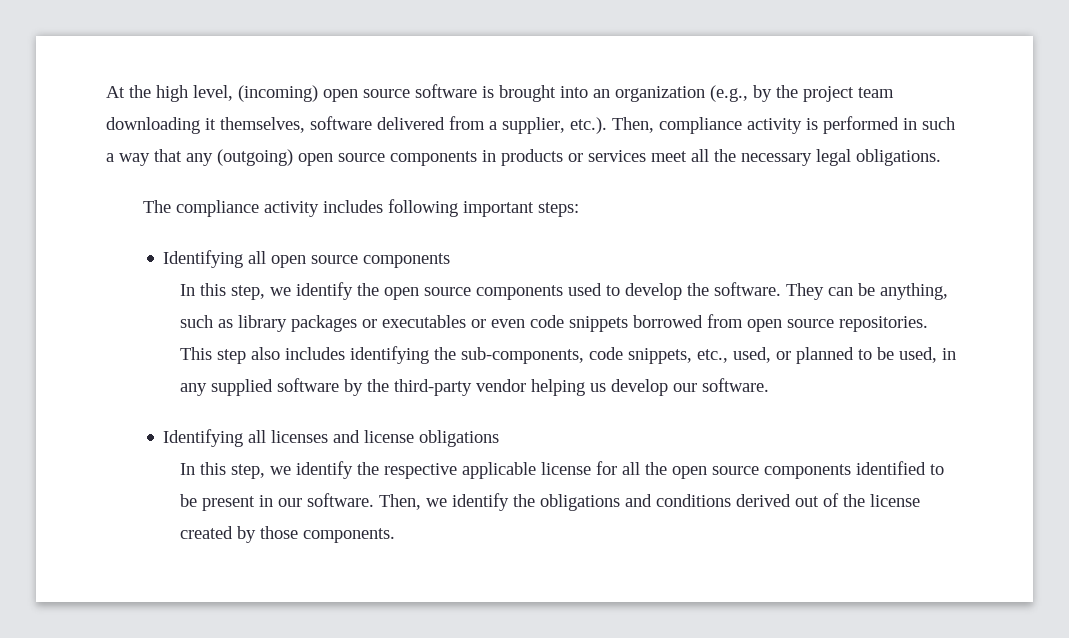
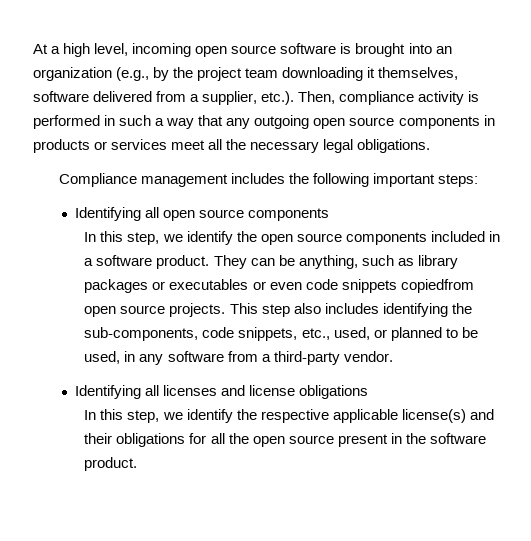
- At the high level, (incoming) open source software is brought into an organization (e.g., by the project team downloading it themselves, software delivered from a supplier, etc.). Then, compliance activity is performed in such a way that any (outgoing) open source components in products or services meet all the necessary legal obligations.
+ At a high level, incoming open source software is brought into an organization (e.g., by the project team downloading it themselves, software delivered from a supplier, etc.). Then, compliance activity is performed in such a way that any outgoing open source components in products or services meet all the necessary legal obligations.
- The compliance activity includes following important steps:
+ Compliance management includes the following important steps:
- In this step, we identify the open source components used to develop the software.
+ In this step, we identify the open source components included in a software product.
- They can be anything, such as library packages or executables or even code snippets borrowed from open source repositories.
+ They can be anything, such as library packages or executables or even code snippets copiedfrom open source projects.
- This step also includes identifying the sub-components, code snippets, etc., used, or planned to be used, in any supplied software by the third-party vendor helping us develop our software.
+ This step also includes identifying the sub-components, code snippets, etc., used, or planned to be used, in any software from a third-party vendor.
- In this step, we identify the respective applicable license for all the open source components identified to be present in our software. Then, we identify the obligations and conditions derived out of the license created by those components.
+ In this step, we identify the respective applicable license(s) and their obligations for all the open source present in the software product.

